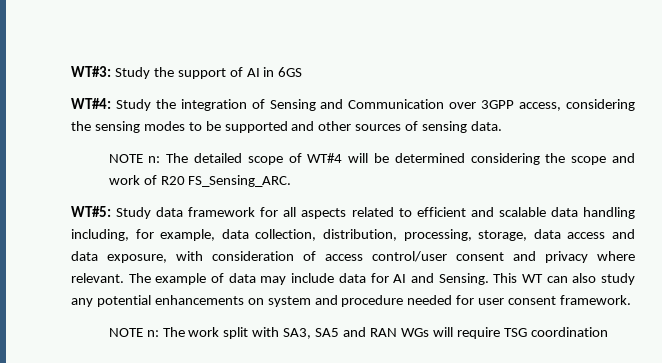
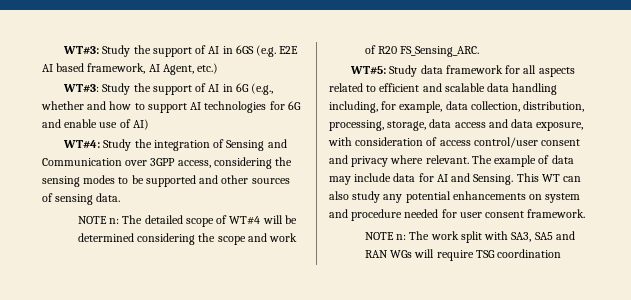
- WT#3: Study the support of AI in 6GS
+ WT#3: Study the support of AI in 6GS (e.g. E2E AI based framework, AI Agent, etc.)
+ WT#3: Study the support of AI in 6G (e.g., whether and how to support AI technologies for 6G and enable use of AI)

